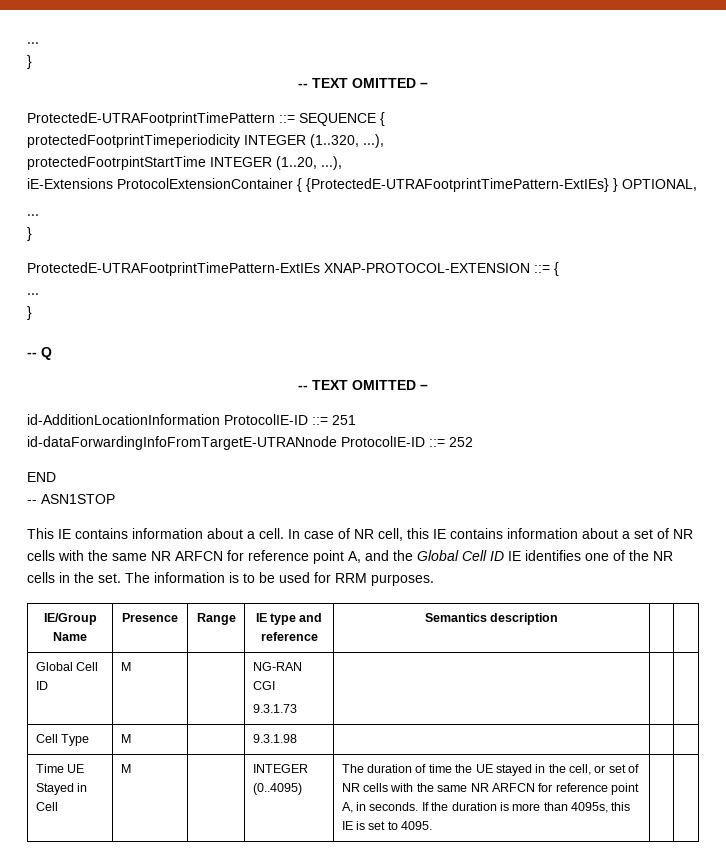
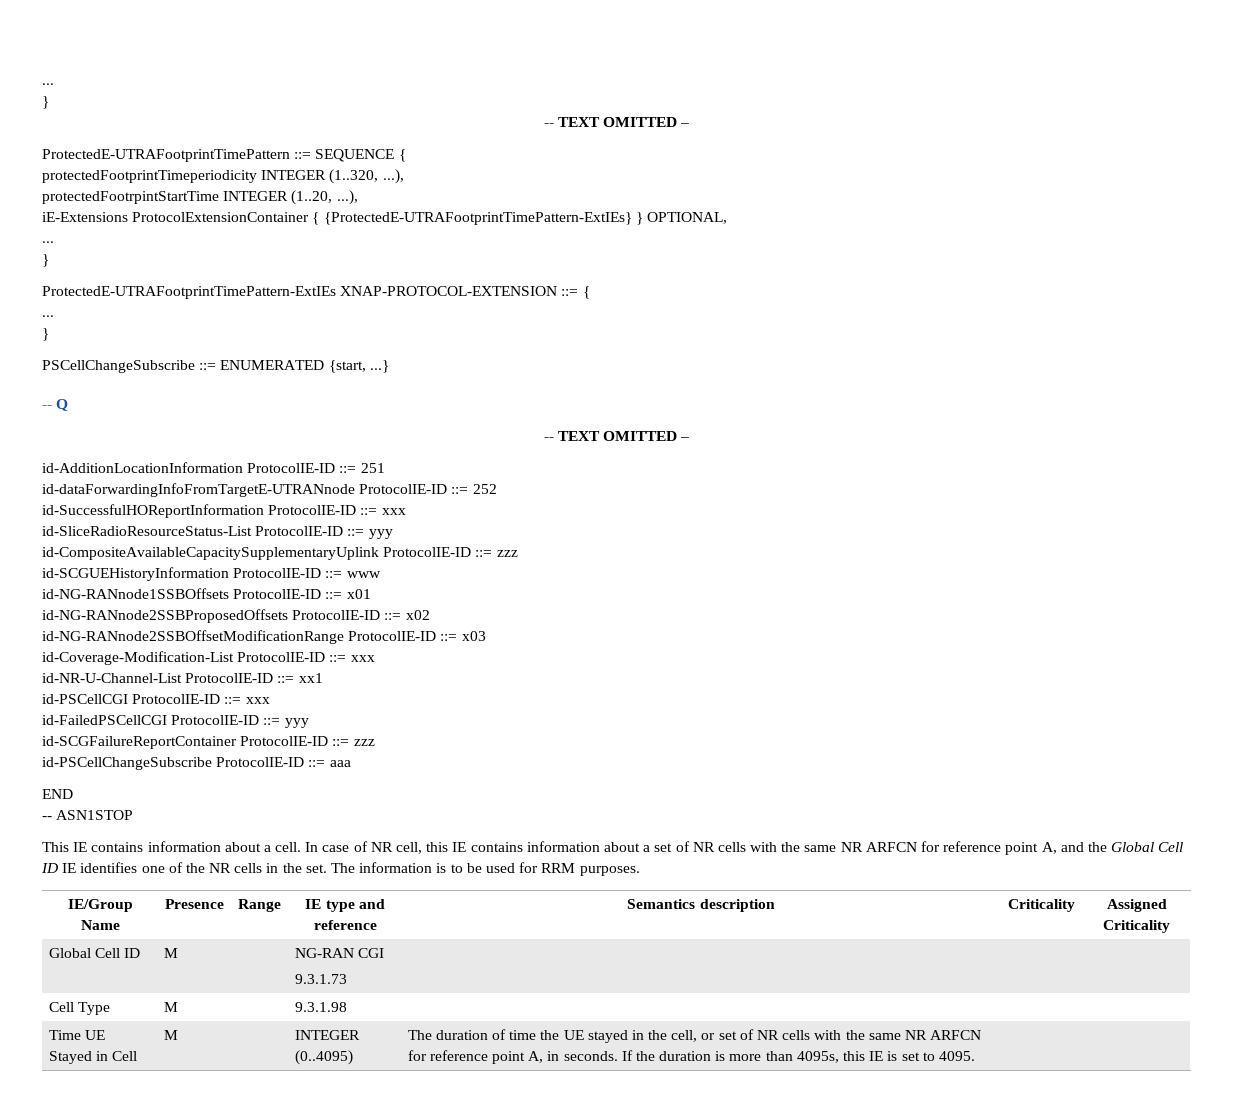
+ PSCellChangeSubscribe ::= ENUMERATED {start, ...}
+ id-SuccessfulHOReportInformation ProtocolIE-ID ::= xxx
+ id-SliceRadioResourceStatus-List ProtocolIE-ID ::= yyy
+ id-CompositeAvailableCapacitySupplementaryUplink ProtocolIE-ID ::= zzz
+ id-SCGUEHistoryInformation ProtocolIE-ID ::= www
+ id-NG-RANnode1SSBOffsets ProtocolIE-ID ::= x01
+ id-NG-RANnode2SSBProposedOffsets ProtocolIE-ID ::= x02
+ id-NG-RANnode2SSBOffsetModificationRange ProtocolIE-ID ::= x03
+ id-Coverage-Modification-List ProtocolIE-ID ::= xxx
+ id-NR-U-Channel-List ProtocolIE-ID ::= xx1
+ id-PSCellCGI ProtocolIE-ID ::= xxx
+ id-FailedPSCellCGI ProtocolIE-ID ::= yyy
+ id-SCGFailureReportContainer ProtocolIE-ID ::= zzz
+ id-PSCellChangeSubscribe ProtocolIE-ID ::= aaa
- IE/Group Name | Presence | Range | IE type and reference | Semantics description | |
+ IE/Group Name | Presence | Range | IE type and reference | Semantics description | Criticality | Assigned Criticality

